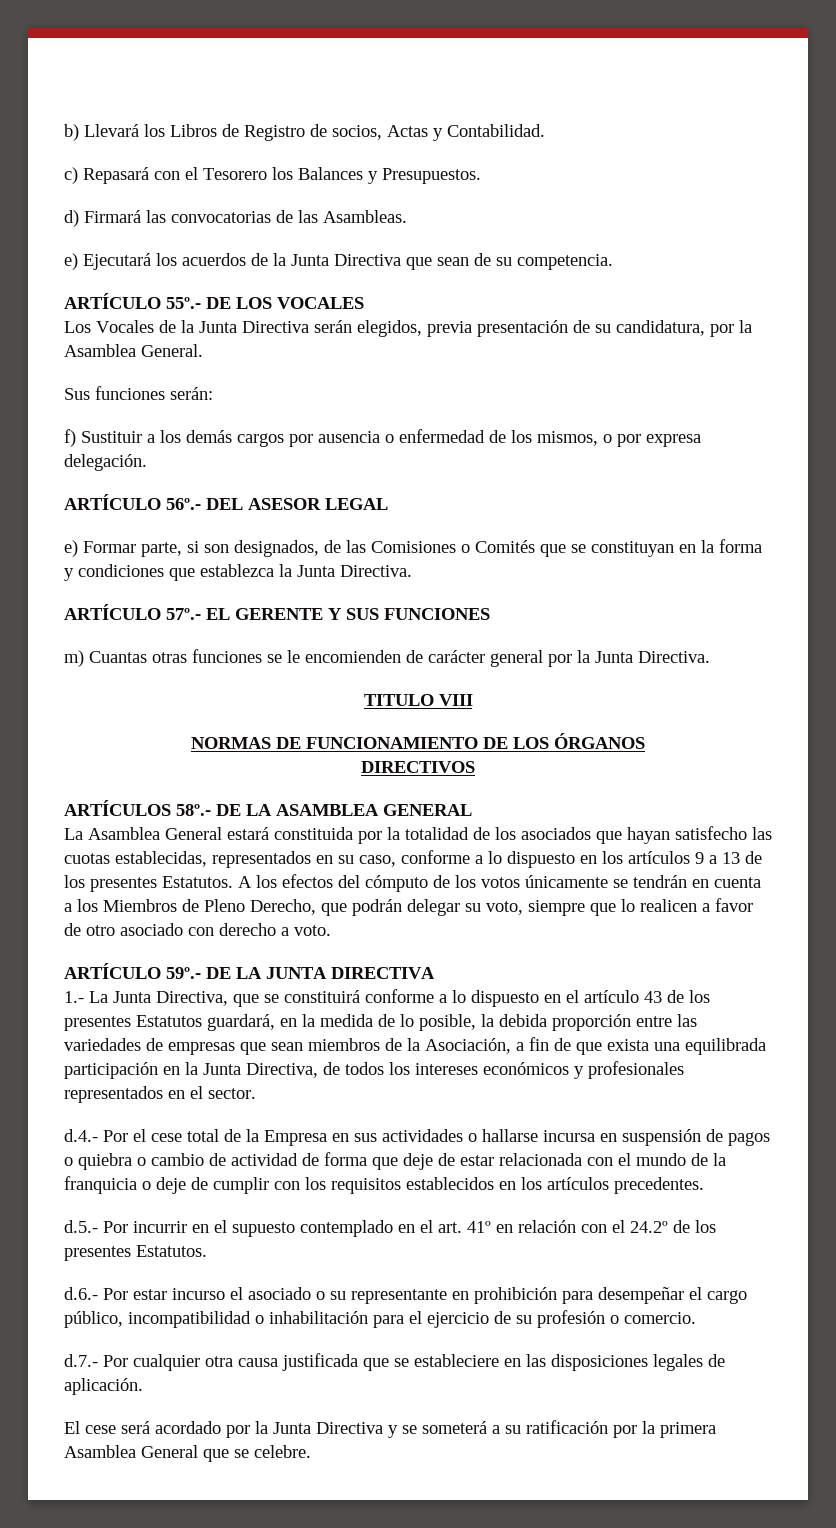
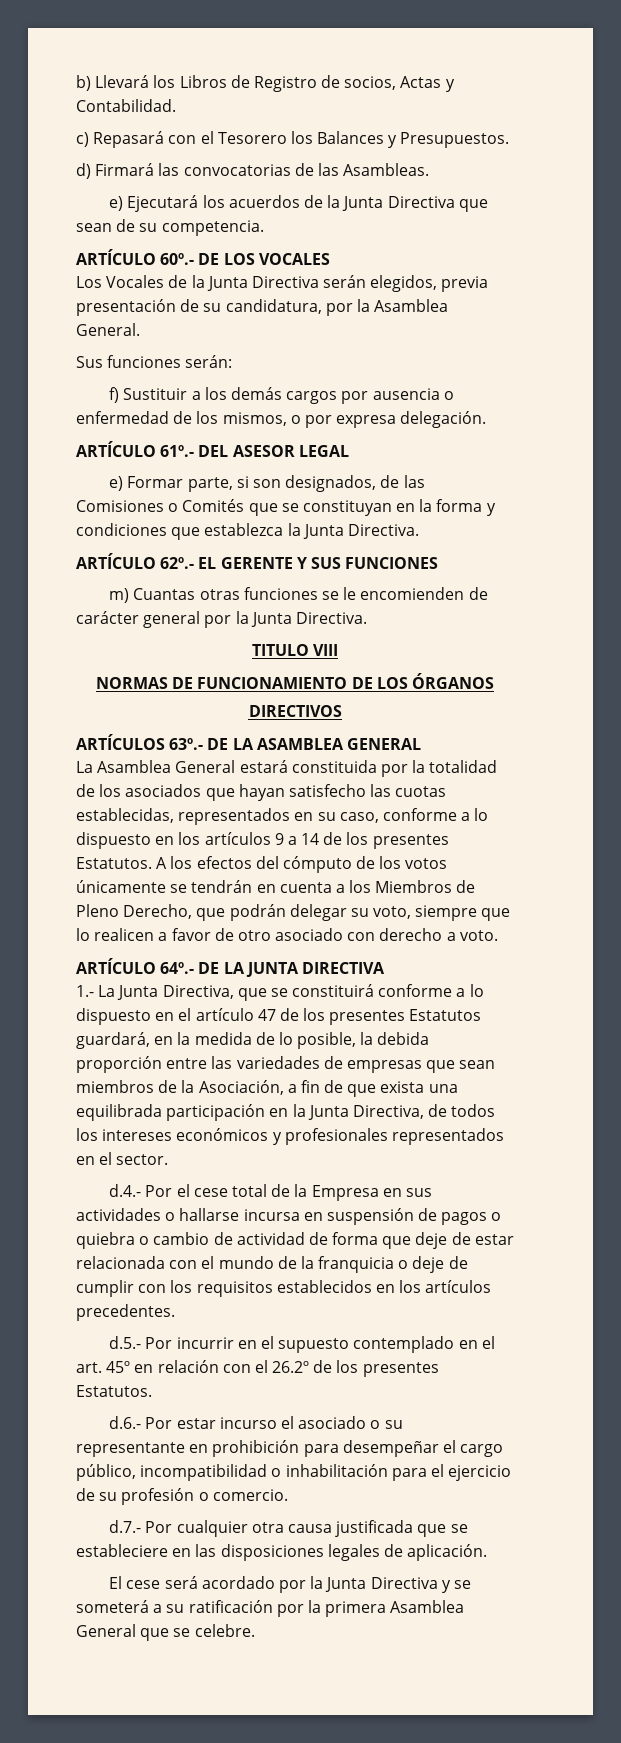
- ARTÍCULO 55º.- DE LOS VOCALES
+ ARTÍCULO 60º.- DE LOS VOCALES
- ARTÍCULO 56º.- DEL ASESOR LEGAL
+ ARTÍCULO 61º.- DEL ASESOR LEGAL
- ARTÍCULO 57º.- EL GERENTE Y SUS FUNCIONES
+ ARTÍCULO 62º.- EL GERENTE Y SUS FUNCIONES
- ARTÍCULOS 58º.- DE LA ASAMBLEA GENERAL
+ ARTÍCULOS 63º.- DE LA ASAMBLEA GENERAL
- La Asamblea General estará constituida por la totalidad de los asociados que hayan satisfecho las cuotas establecidas, representados en su caso, conforme a lo dispuesto en los artículos 9 a 13 de los presentes Estatutos.
+ La Asamblea General estará constituida por la totalidad de los asociados que hayan satisfecho las cuotas establecidas, representados en su caso, conforme a lo dispuesto en los artículos 9 a 14 de los presentes Estatutos.
- ARTÍCULO 59º.- DE LA JUNTA DIRECTIVA
+ ARTÍCULO 64º.- DE LA JUNTA DIRECTIVA
- 1.- La Junta Directiva, que se constituirá conforme a lo dispuesto en el artículo 43 de los presentes Estatutos guardará, en la medida de lo posible, la debida proporción entre las variedades de empresas que sean miembros de la Asociación, a fin de que exista una equilibrada participación en la Junta Directiva, de todos los intereses económicos y profesionales representados en el sector.
+ 1.- La Junta Directiva, que se constituirá conforme a lo dispuesto en el artículo 47 de los presentes Estatutos guardará, en la medida de lo posible, la debida proporción entre las variedades de empresas que sean miembros de la Asociación, a fin de que exista una equilibrada participación en la Junta Directiva, de todos los intereses económicos y profesionales representados en el sector.
- d.5.- Por incurrir en el supuesto contemplado en el art. 41º en relación con el 24.2º de los presentes Estatutos.
+ d.5.- Por incurrir en el supuesto contemplado en el art. 45º en relación con el 26.2º de los presentes Estatutos.

